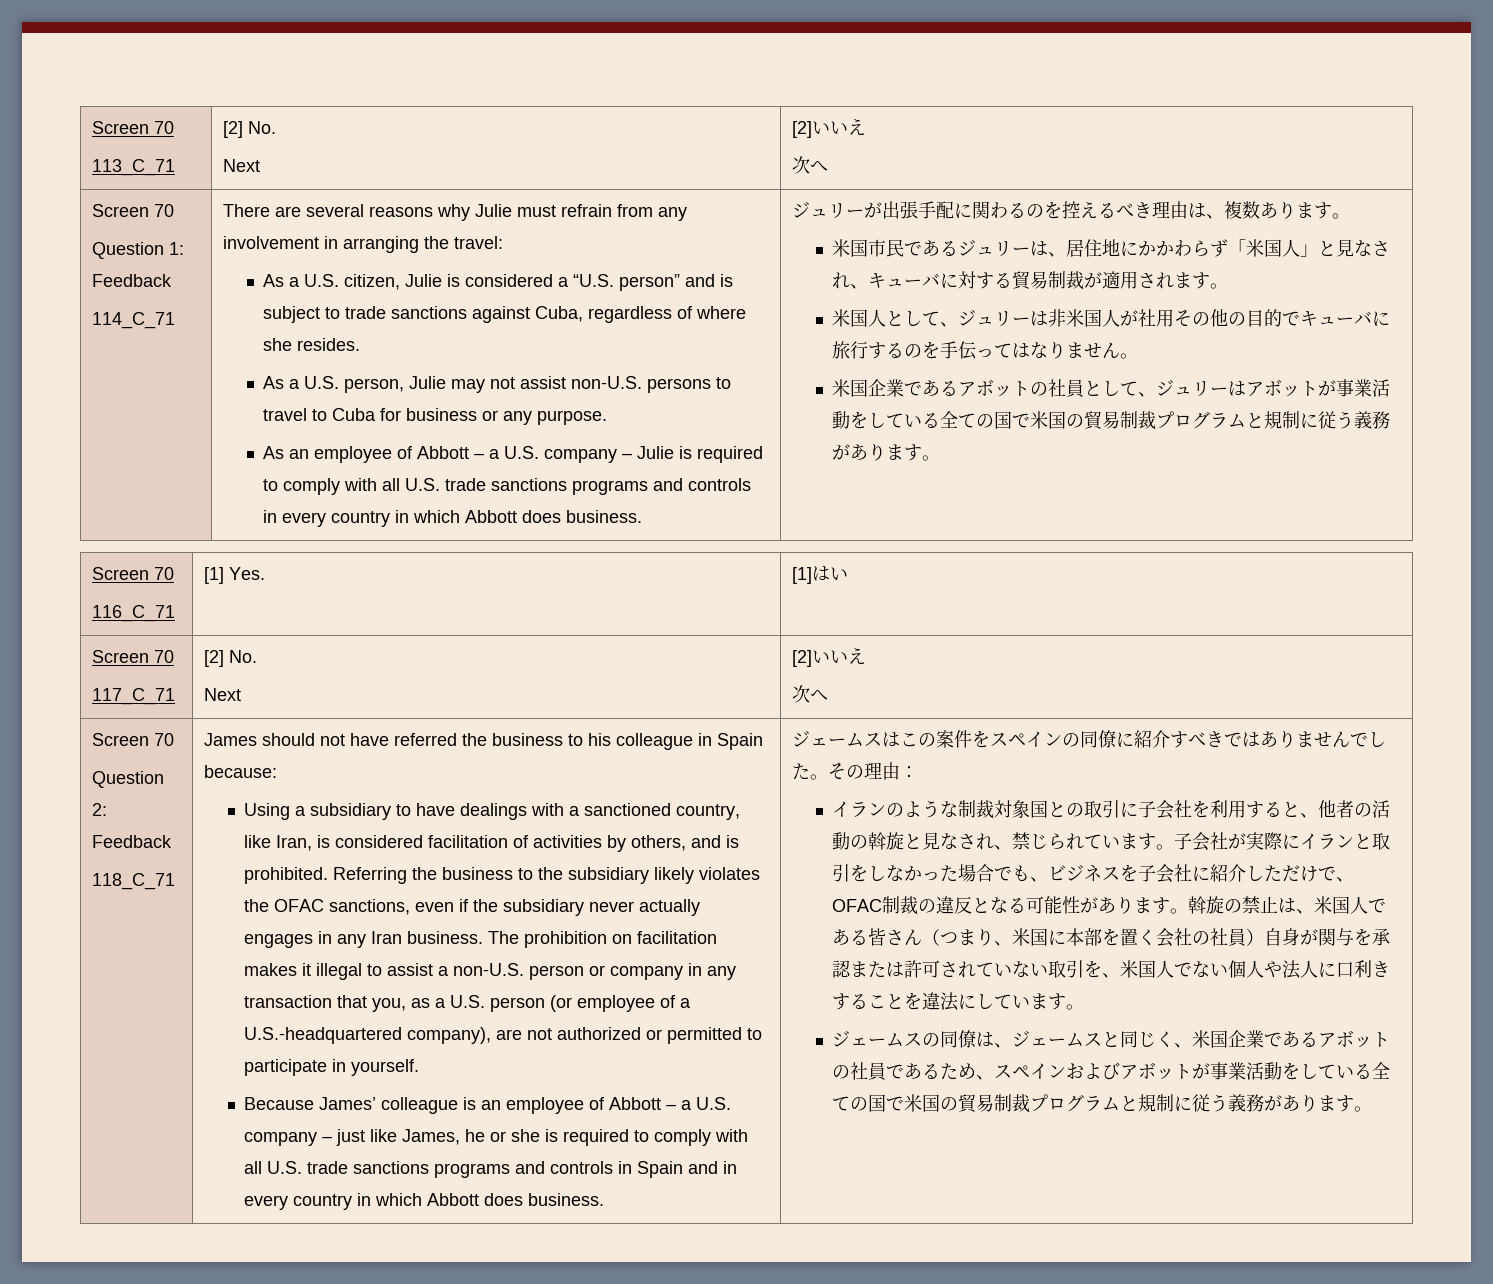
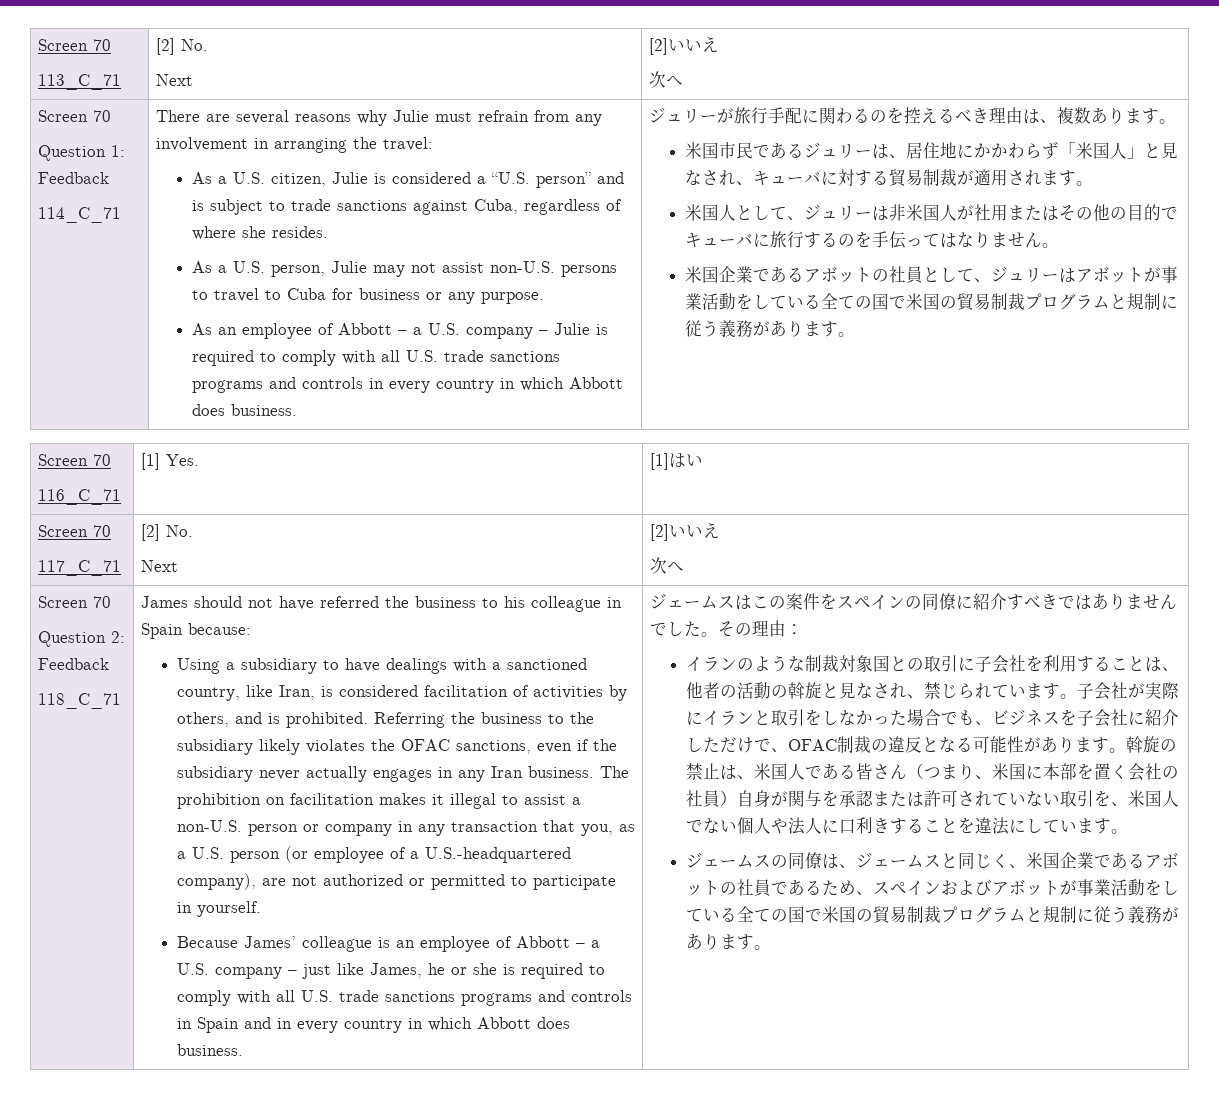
- ジュリーが出張手配に関わるのを控えるべき理由は、複数あります。
+ ジュリーが旅行手配に関わるのを控えるべき理由は、複数あります。
- 米国人として、ジュリーは非米国人が社用その他の目的でキューバに旅行するのを手伝ってはなりません。
+ 米国人として、ジュリーは非米国人が社用またはその他の目的でキューバに旅行するのを手伝ってはなりません。
- イランのような制裁対象国との取引に子会社を利用すると、他者の活動の斡旋と見なされ、禁じられています。
+ イランのような制裁対象国との取引に子会社を利用することは、他者の活動の斡旋と見なされ、禁じられています。

